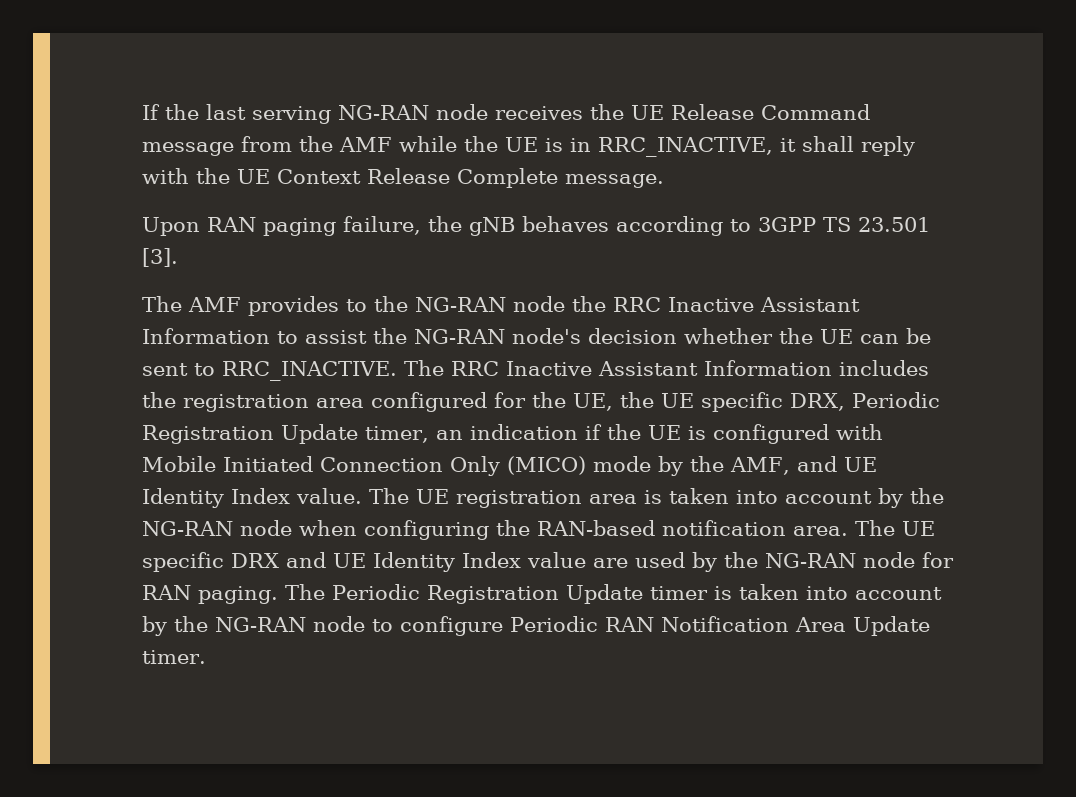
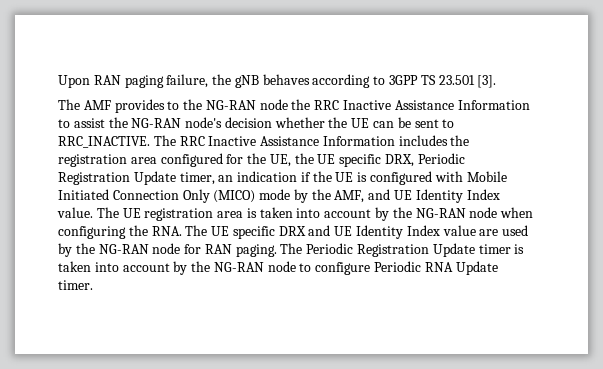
- If the last serving NG-RAN node receives the UE Release Command message from the AMF while the UE is in RRC_INACTIVE, it shall reply with the UE Context Release Complete message.
- The AMF provides to the NG-RAN node the RRC Inactive Assistant Information to assist the NG-RAN node's decision whether the UE can be sent to RRC_INACTIVE.
+ The AMF provides to the NG-RAN node the RRC Inactive Assistance Information to assist the NG-RAN node's decision whether the UE can be sent to RRC_INACTIVE.
- The RRC Inactive Assistant Information includes the registration area configured for the UE, the UE specific DRX, Periodic Registration Update timer, an indication if the UE is configured with Mobile Initiated Connection Only (MICO) mode by the AMF, and UE Identity Index value.
+ The RRC Inactive Assistance Information includes the registration area configured for the UE, the UE specific DRX, Periodic Registration Update timer, an indication if the UE is configured with Mobile Initiated Connection Only (MICO) mode by the AMF, and UE Identity Index value.
- The UE registration area is taken into account by the NG-RAN node when configuring the RAN-based notification area. The UE specific DRX and UE Identity Index value are used by the NG-RAN node for RAN paging.
+ The UE registration area is taken into account by the NG-RAN node when configuring the RNA. The UE specific DRX and UE Identity Index value are used by the NG-RAN node for RAN paging.
- The Periodic Registration Update timer is taken into account by the NG-RAN node to configure Periodic RAN Notification Area Update timer.
+ The Periodic Registration Update timer is taken into account by the NG-RAN node to configure Periodic RNA Update timer.

